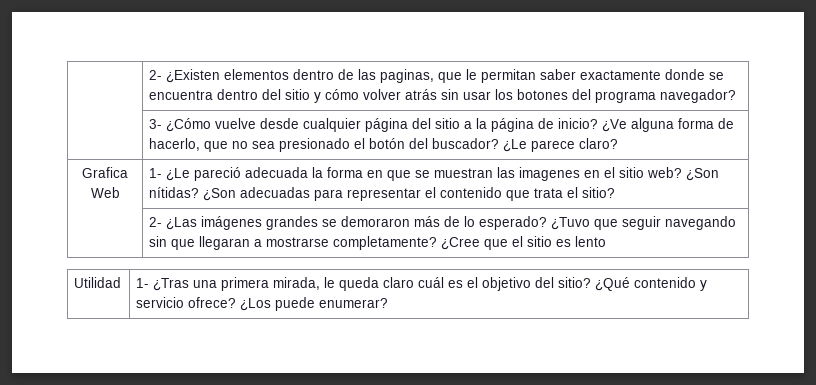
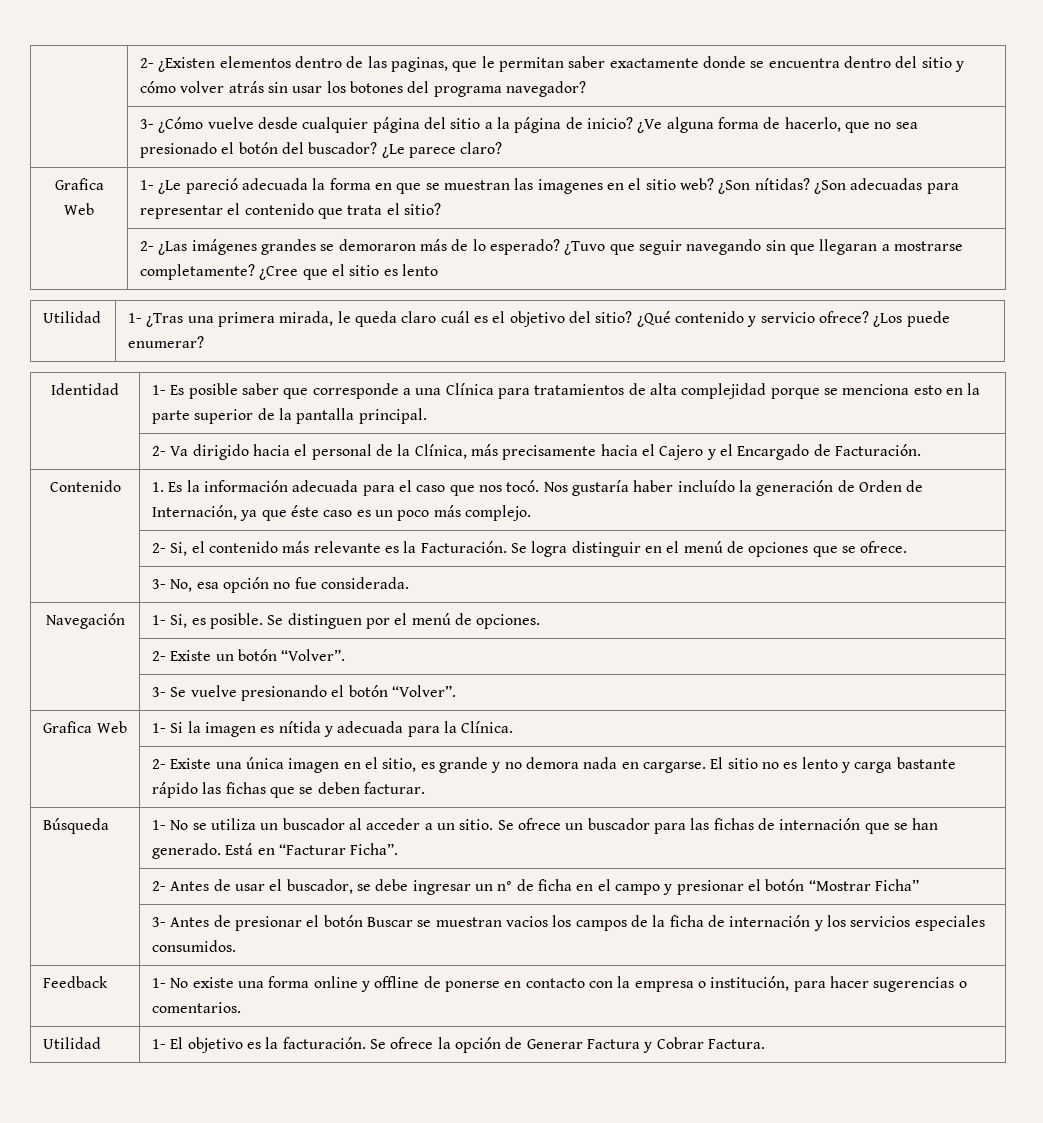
+ Identidad | 1- Es posible saber que corresponde a una Clínica para tratamientos de alta complejidad porque se menciona esto en la parte superior de la pantalla principal.
+ | 2- Va dirigido hacia el personal de la Clínica, más precisamente hacia el Cajero y el Encargado de Facturación.
+ Contenido | 1. Es la información adecuada para el caso que nos tocó. Nos gustaría haber incluído la generación de Orden de Internación, ya que éste caso es un poco más complejo.
+ | 2- Si, el contenido más relevante es la Facturación. Se logra distinguir en el menú de opciones que se ofrece.
+ | 3- No, esa opción no fue considerada.
+ Navegación | 1- Si, es posible. Se distinguen por el menú de opciones.
+ | 2- Existe un botón “Volver”.
+ | 3- Se vuelve presionando el botón “Volver”.
+ Grafica Web | 1- Si la imagen es nítida y adecuada para la Clínica.
+ | 2- Existe una única imagen en el sitio, es grande y no demora nada en cargarse. El sitio no es lento y carga bastante rápido las fichas que se deben facturar.
+ Búsqueda | 1- No se utiliza un buscador al acceder a un sitio. Se ofrece un buscador para las fichas de internación que se han generado. Está en “Facturar Ficha”.
+ | 2- Antes de usar el buscador, se debe ingresar un n° de ficha en el campo y presionar el botón “Mostrar Ficha”
+ | 3- Antes de presionar el botón Buscar se muestran vacios los campos de la ficha de internación y los servicios especiales consumidos.
+ Feedback | 1- No existe una forma online y offline de ponerse en contacto con la empresa o institución, para hacer sugerencias o comentarios.
+ Utilidad | 1- El objetivo es la facturación. Se ofrece la opción de Generar Factura y Cobrar Factura.

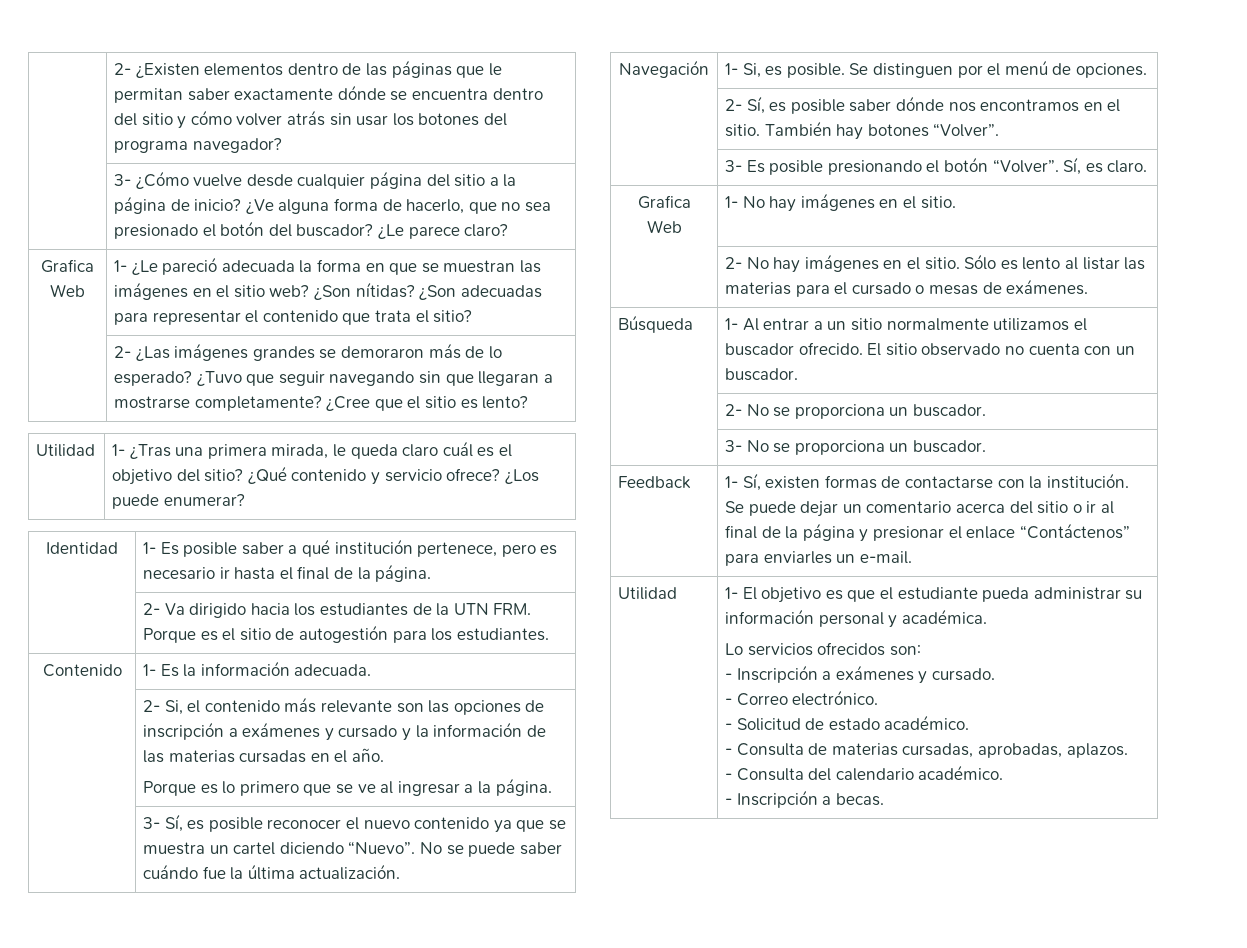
- | 2- ¿Existen elementos dentro de las paginas, que le permitan saber exactamente donde se encuentra dentro del sitio y cómo volver atrás sin usar los botones del programa navegador?
+ | 2- ¿Existen elementos dentro de las páginas que le permitan saber exactamente dónde se encuentra dentro del sitio y cómo volver atrás sin usar los botones del programa navegador?
- Grafica Web | 1- ¿Le pareció adecuada la forma en que se muestran las imagenes en el sitio web? ¿Son nítidas? ¿Son adecuadas para representar el contenido que trata el sitio?
+ Grafica Web | 1- ¿Le pareció adecuada la forma en que se muestran las imágenes en el sitio web? ¿Son nítidas? ¿Son adecuadas para representar el contenido que trata el sitio?
- | 2- ¿Las imágenes grandes se demoraron más de lo esperado? ¿Tuvo que seguir navegando sin que llegaran a mostrarse completamente? ¿Cree que el sitio es lento
+ | 2- ¿Las imágenes grandes se demoraron más de lo esperado? ¿Tuvo que seguir navegando sin que llegaran a mostrarse completamente? ¿Cree que el sitio es lento?
- Identidad | 1- Es posible saber que corresponde a una Clínica para tratamientos de alta complejidad porque se menciona esto en la parte superior de la pantalla principal.
- | 2- Va dirigido hacia el personal de la Clínica, más precisamente hacia el Cajero y el Encargado de Facturación.
+ Identidad | 1- Es posible saber a qué institución pertenece, pero es necesario ir hasta el final de la página.
+ | 2- Va dirigido hacia los estudiantes de la UTN FRM. Porque es el sitio de autogestión para los estudiantes.
- Contenido | 1. Es la información adecuada para el caso que nos tocó. Nos gustaría haber incluído la generación de Orden de Internación, ya que éste caso es un poco más complejo.
+ Contenido | 1- Es la información adecuada.
- | 2- Si, el contenido más relevante es la Facturación. Se logra distinguir en el menú de opciones que se ofrece.
- | 3- No, esa opción no fue considerada.
+ | 2- Si, el contenido más relevante son las opciones de inscripción a exámenes y cursado y la información de las materias cursadas en el año.
+ Porque es lo primero que se ve al ingresar a la página.
+ | 3- Sí, es posible reconocer el nuevo contenido ya que se muestra un cartel diciendo “Nuevo”. No se puede saber cuándo fue la última actualización.
- | 2- Existe un botón “Volver”.
+ | 2- Sí, es posible saber dónde nos encontramos en el sitio. También hay botones “Volver”.
- | 3- Se vuelve presionando el botón “Volver”.
- Grafica Web | 1- Si la imagen es nítida y adecuada para la Clínica.
- | 2- Existe una única imagen en el sitio, es grande y no demora nada en cargarse. El sitio no es lento y carga bastante rápido las fichas que se deben facturar.
- Búsqueda | 1- No se utiliza un buscador al acceder a un sitio. Se ofrece un buscador para las fichas de internación que se han generado. Está en “Facturar Ficha”.
- | 2- Antes de usar el buscador, se debe ingresar un n° de ficha en el campo y presionar el botón “Mostrar Ficha”
- | 3- Antes de presionar el botón Buscar se muestran vacios los campos de la ficha de internación y los servicios especiales consumidos.
- Feedback | 1- No existe una forma online y offline de ponerse en contacto con la empresa o institución, para hacer sugerencias o comentarios.
+ | 3- Es posible presionando el botón “Volver”. Sí, es claro.
+ Grafica Web | 1- No hay imágenes en el sitio.
+ | 2- No hay imágenes en el sitio. Sólo es lento al listar las materias para el cursado o mesas de exámenes.
+ Búsqueda | 1- Al entrar a un sitio normalmente utilizamos el buscador ofrecido. El sitio observado no cuenta con un buscador.
+ | 2- No se proporciona un buscador.
+ | 3- No se proporciona un buscador.
+ Feedback | 1- Sí, existen formas de contactarse con la institución. Se puede dejar un comentario acerca del sitio o ir al final de la página y presionar el enlace “Contáctenos” para enviarles un e-mail.
- 1- El objetivo es la facturación. Se ofrece la opción de Generar Factura y Cobrar Factura.
+ 1- El objetivo es que el estudiante pueda administrar su información personal y académica.
+ Lo servicios ofrecidos son:
+ - Inscripción a exámenes y cursado.
+ - Correo electrónico.
+ - Solicitud de estado académico.
+ - Consulta de materias cursadas, aprobadas, aplazos.
+ - Consulta del calendario académico.
+ - Inscripción a becas.

